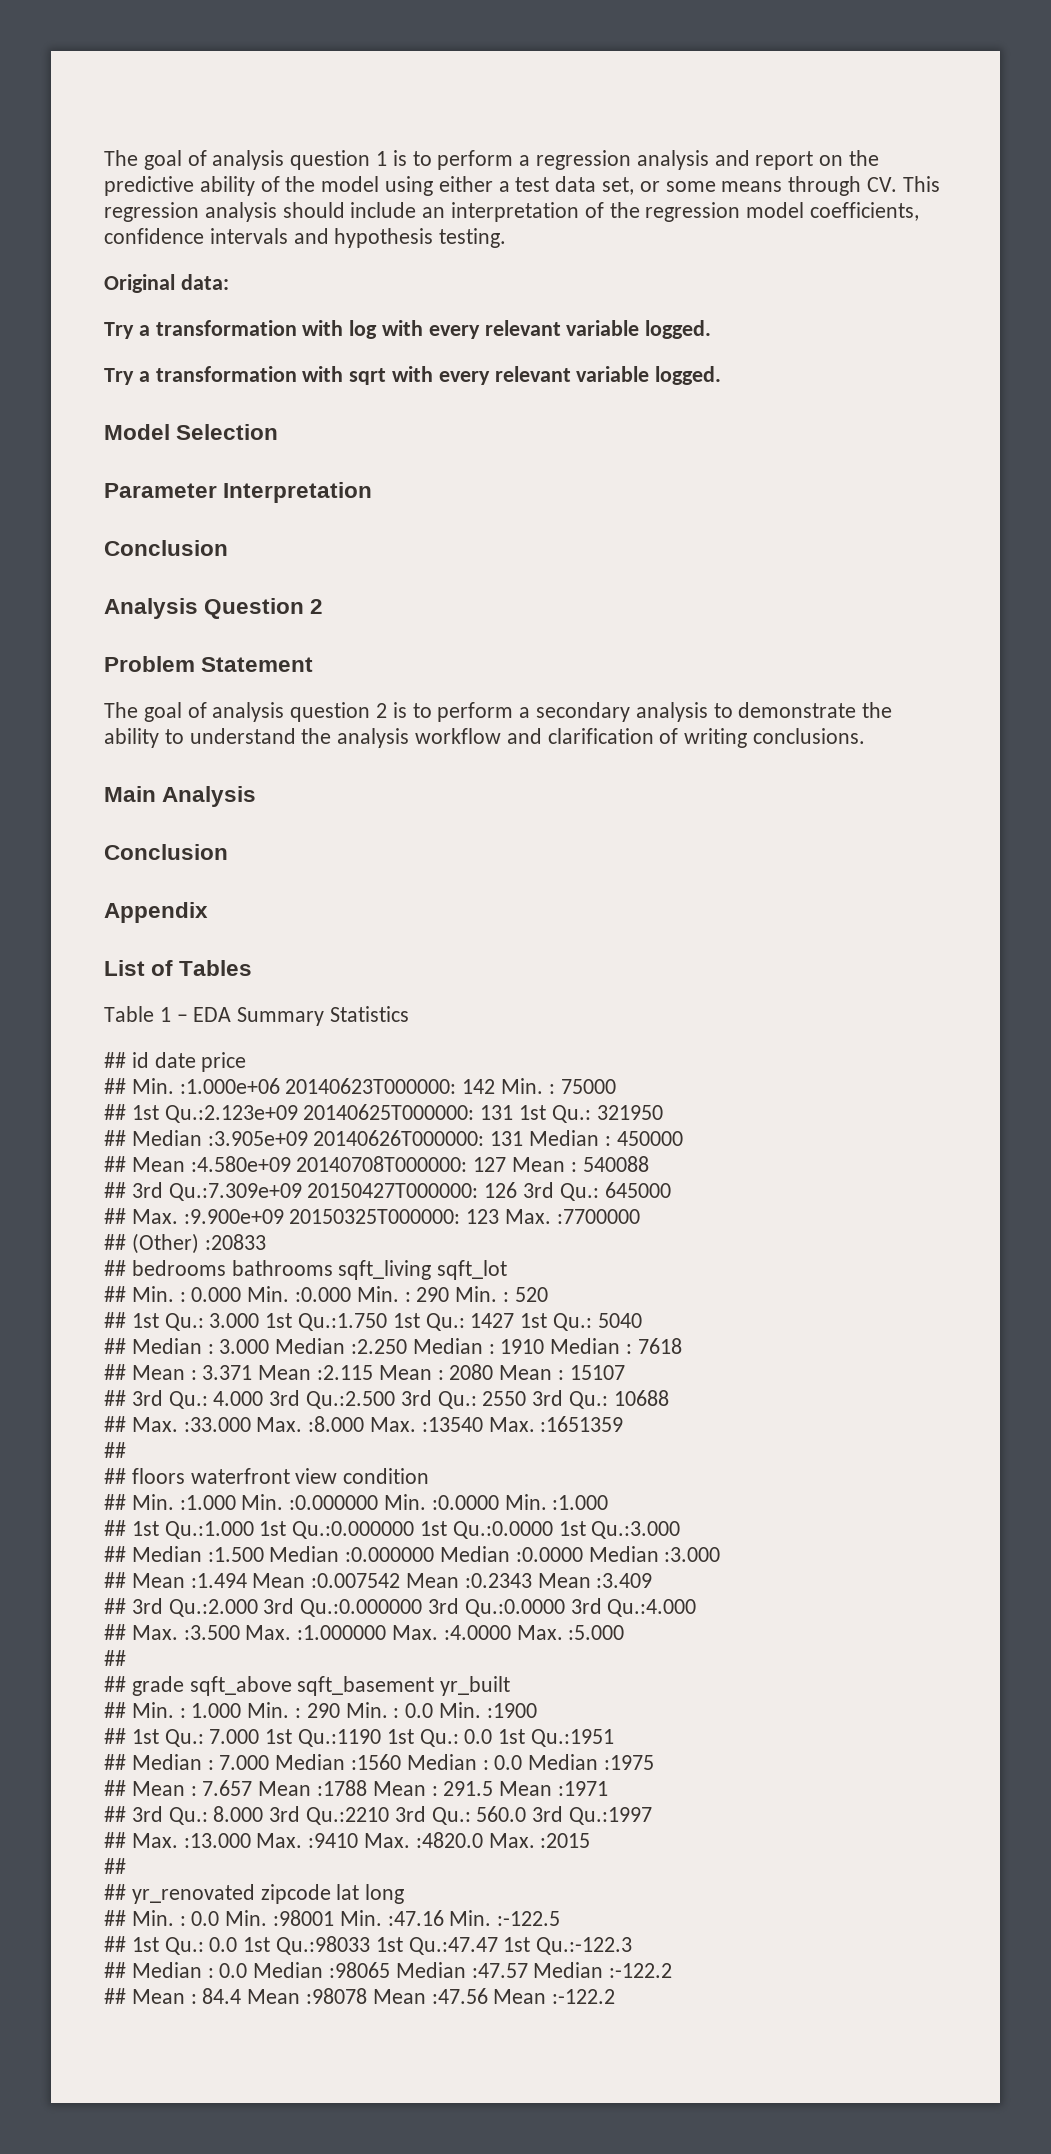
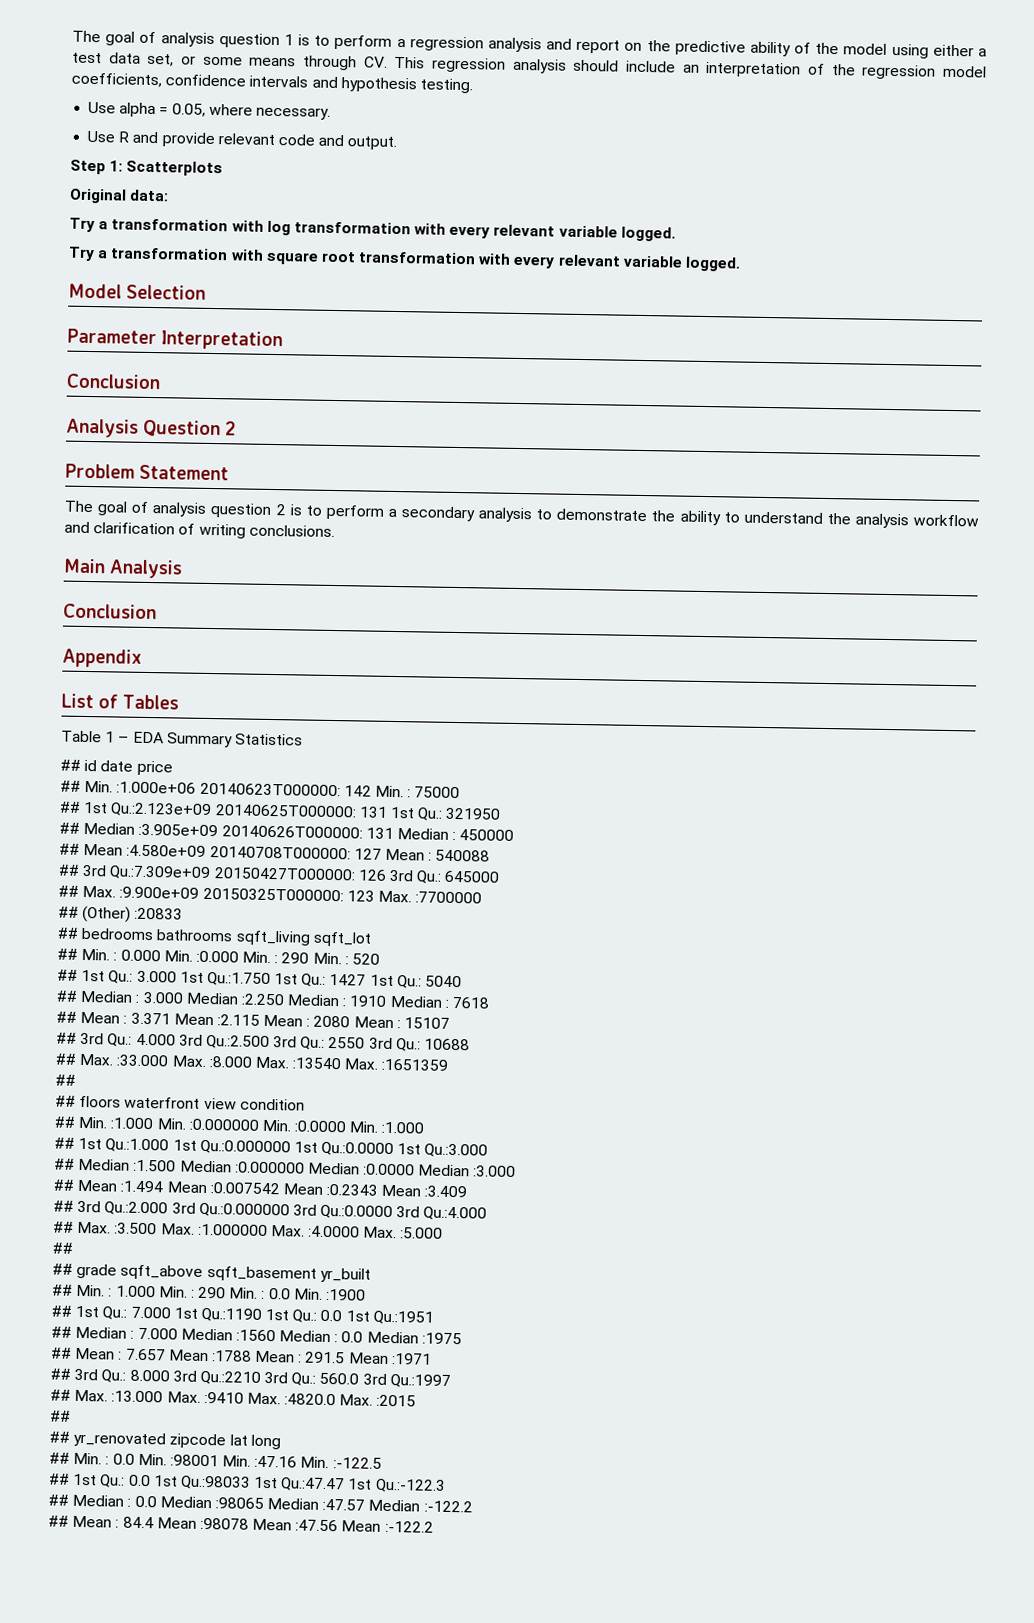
+ Use alpha = 0.05, where necessary.
+ Use R and provide relevant code and output.
+ Step 1: Scatterplots
- Try a transformation with log with every relevant variable logged.
+ Try a transformation with log transformation with every relevant variable logged.
- Try a transformation with sqrt with every relevant variable logged.
+ Try a transformation with square root transformation with every relevant variable logged.

